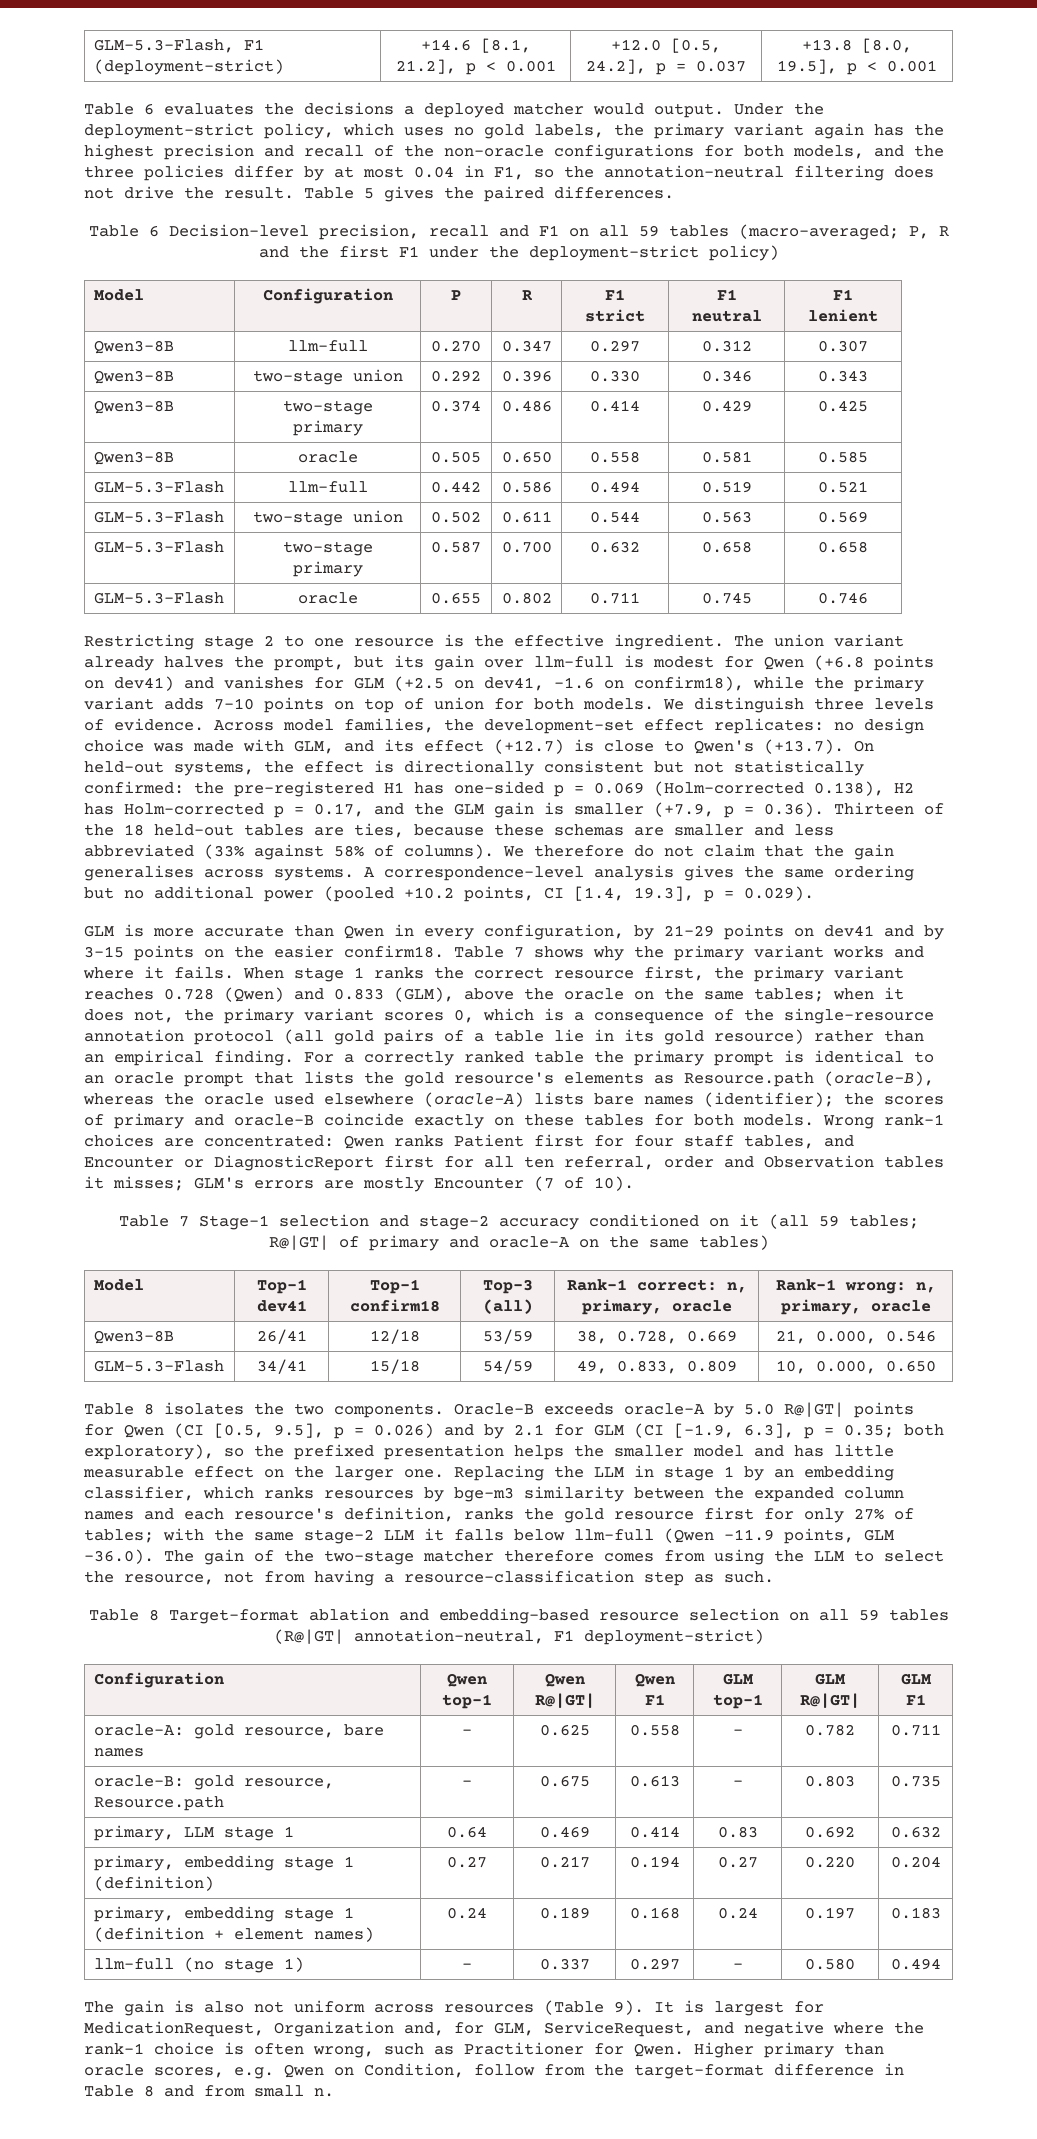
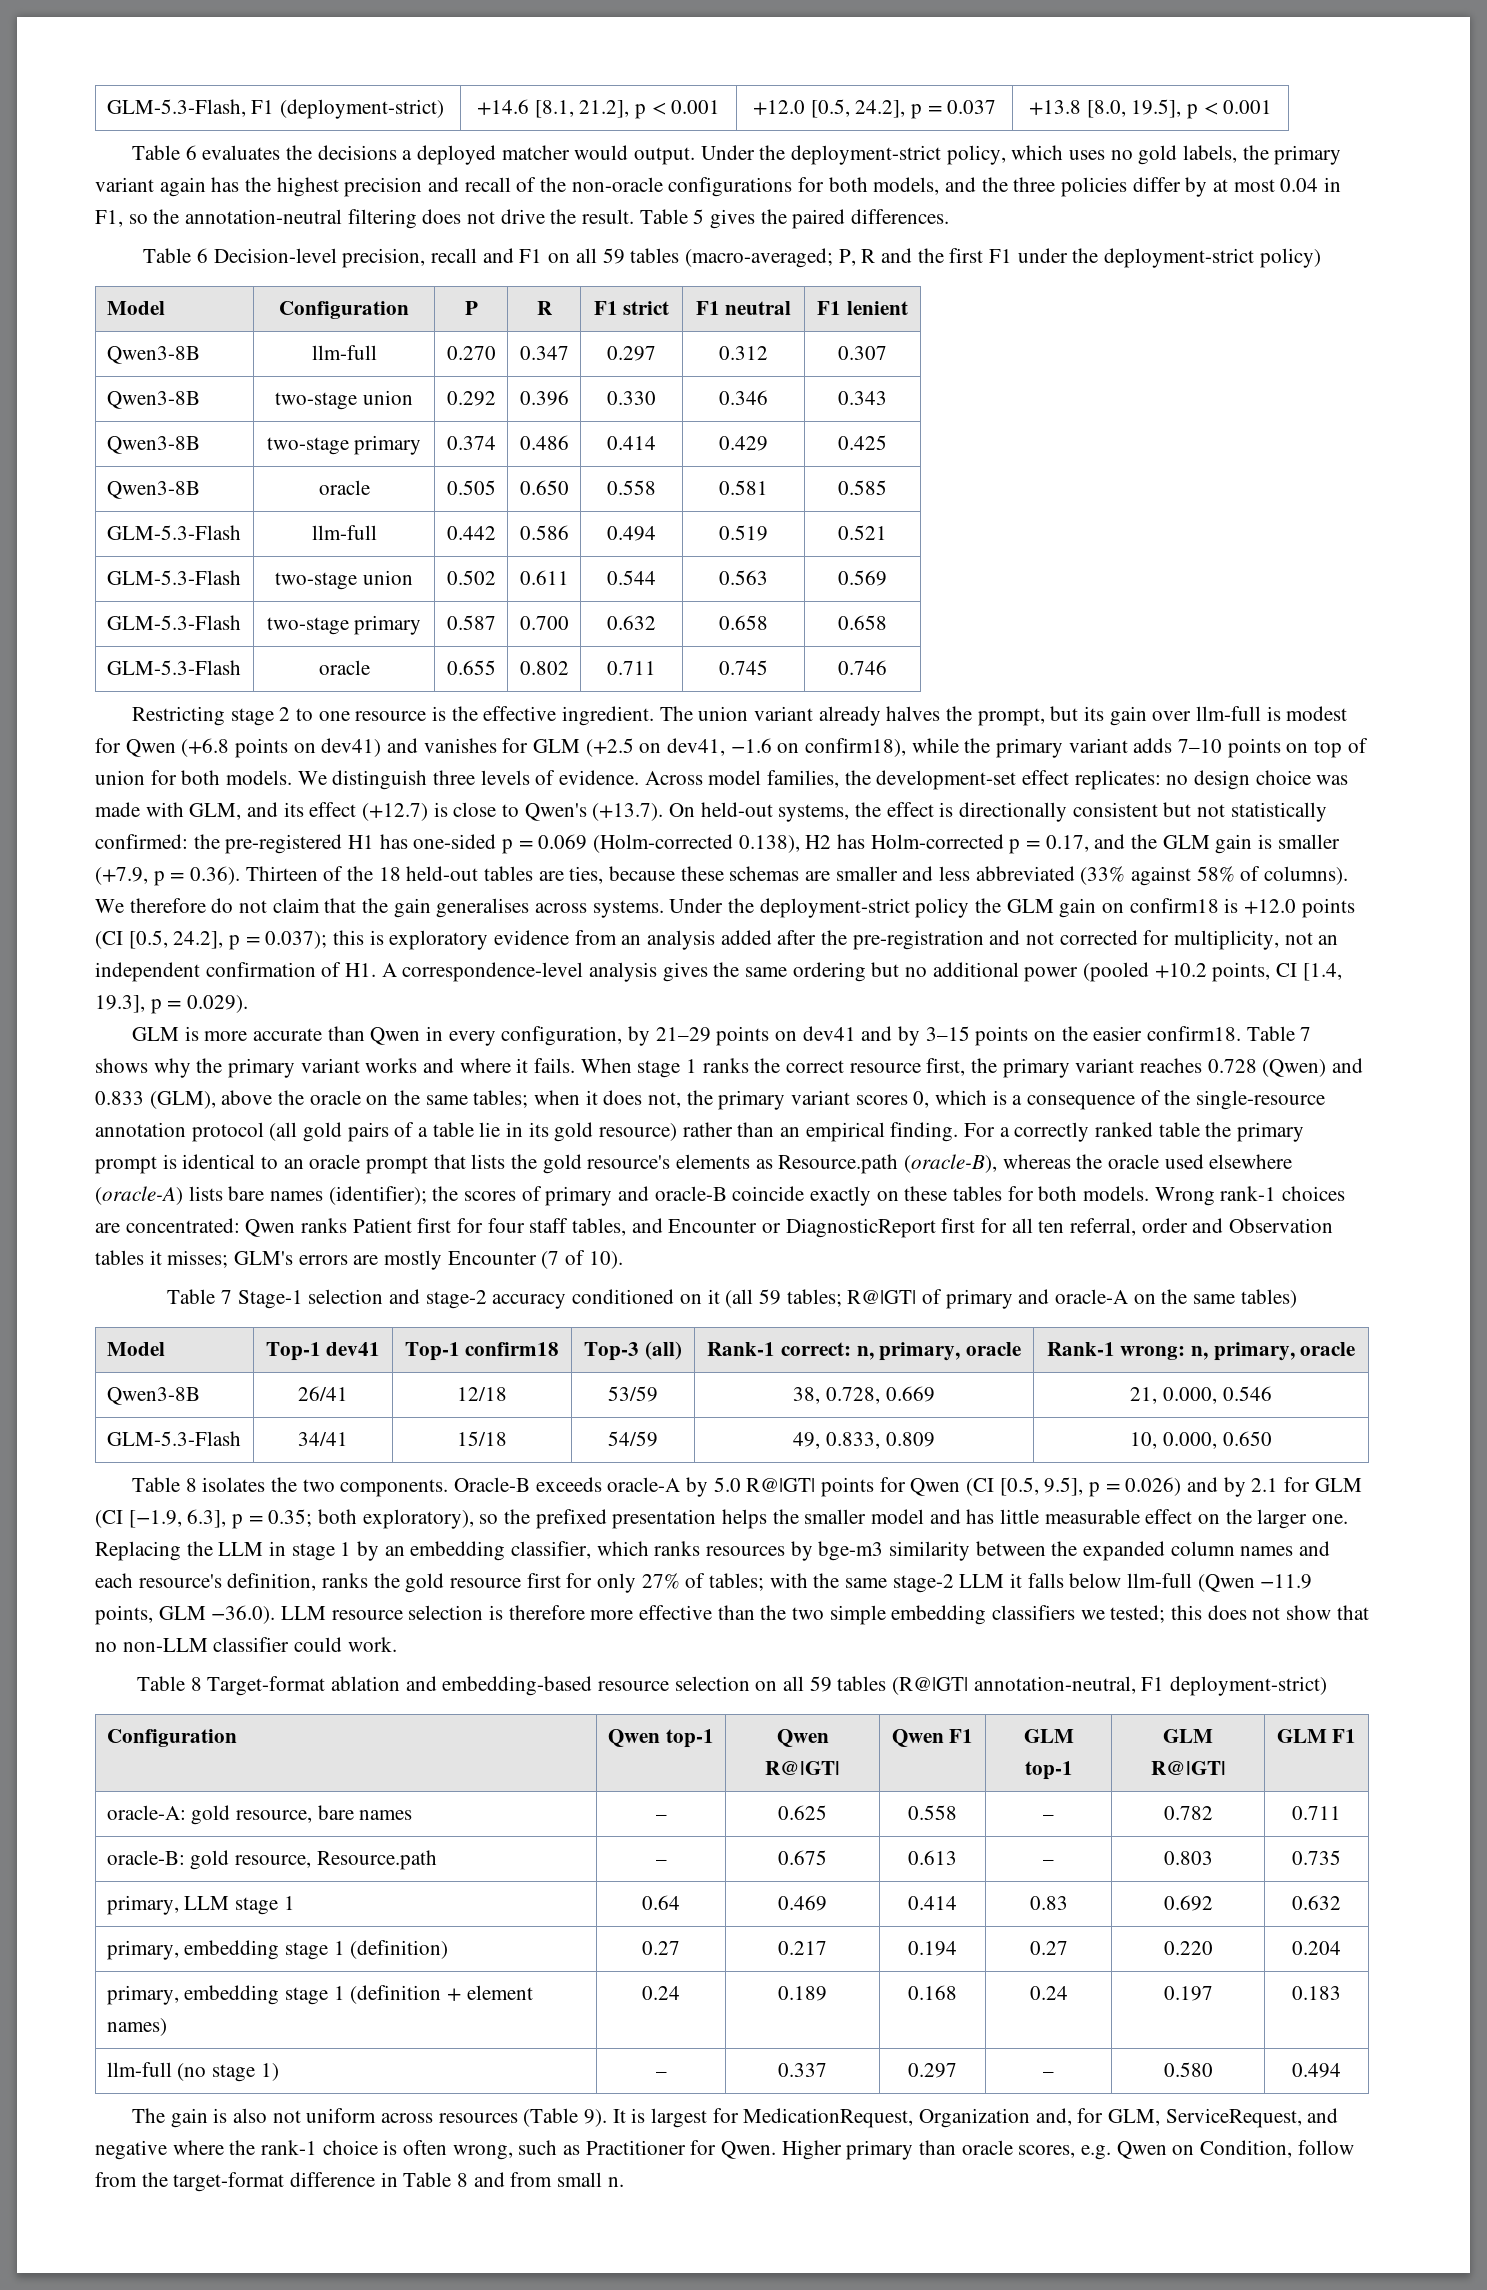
- A correspondence-level analysis gives the same ordering but no additional power (pooled +10.2 points, CI [1.4, 19.3], p = 0.029).
+ Under the deployment-strict policy the GLM gain on confirm18 is +12.0 points (CI [0.5, 24.2], p = 0.037); this is exploratory evidence from an analysis added after the pre-registration and not corrected for multiplicity, not an independent confirmation of H1. A correspondence-level analysis gives the same ordering but no additional power (pooled +10.2 points, CI [1.4, 19.3], p = 0.029).
- Replacing the LLM in stage 1 by an embedding classifier, which ranks resources by bge-m3 similarity between the expanded column names and each resource's definition, ranks the gold resource first for only 27% of tables; with the same stage-2 LLM it falls below llm-full (Qwen −11.9 points, GLM −36.0). The gain of the two-stage matcher therefore comes from using the LLM to select the resource, not from having a resource-classification step as such.
+ Replacing the LLM in stage 1 by an embedding classifier, which ranks resources by bge-m3 similarity between the expanded column names and each resource's definition, ranks the gold resource first for only 27% of tables; with the same stage-2 LLM it falls below llm-full (Qwen −11.9 points, GLM −36.0). LLM resource selection is therefore more effective than the two simple embedding classifiers we tested; this does not show that no non-LLM classifier could work.

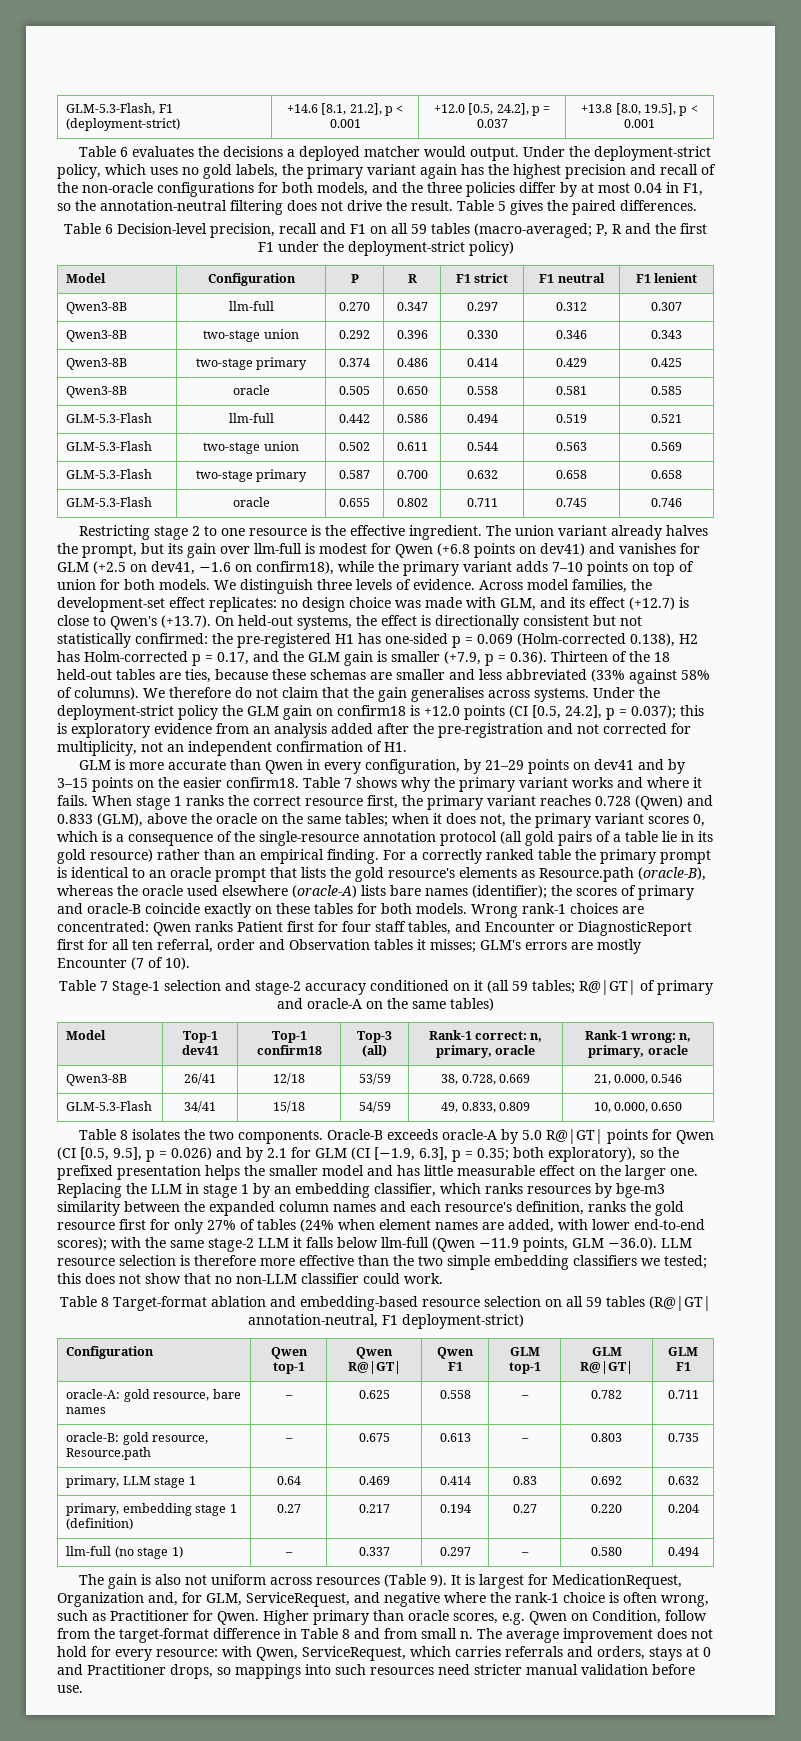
- Under the deployment-strict policy the GLM gain on confirm18 is +12.0 points (CI [0.5, 24.2], p = 0.037); this is exploratory evidence from an analysis added after the pre-registration and not corrected for multiplicity, not an independent confirmation of H1. A correspondence-level analysis gives the same ordering but no additional power (pooled +10.2 points, CI [1.4, 19.3], p = 0.029).
+ Under the deployment-strict policy the GLM gain on confirm18 is +12.0 points (CI [0.5, 24.2], p = 0.037); this is exploratory evidence from an analysis added after the pre-registration and not corrected for multiplicity, not an independent confirmation of H1.
- Replacing the LLM in stage 1 by an embedding classifier, which ranks resources by bge-m3 similarity between the expanded column names and each resource's definition, ranks the gold resource first for only 27% of tables;
+ Replacing the LLM in stage 1 by an embedding classifier, which ranks resources by bge-m3 similarity between the expanded column names and each resource's definition, ranks the gold resource first for only 27% of tables (24% when element names are added, with lower end-to-end scores);
- primary, embedding stage 1 (definition + element names) | 0.24 | 0.189 | 0.168 | 0.24 | 0.197 | 0.183
+ The average improvement does not hold for every resource: with Qwen, ServiceRequest, which carries referrals and orders, stays at 0 and Practitioner drops, so mappings into such resources need stricter manual validation before use.

